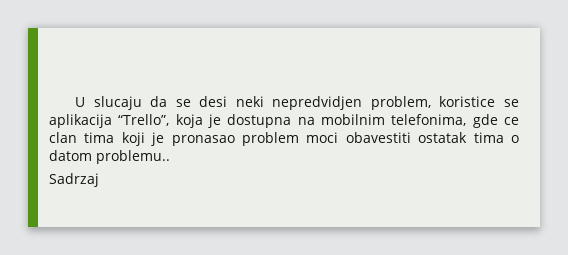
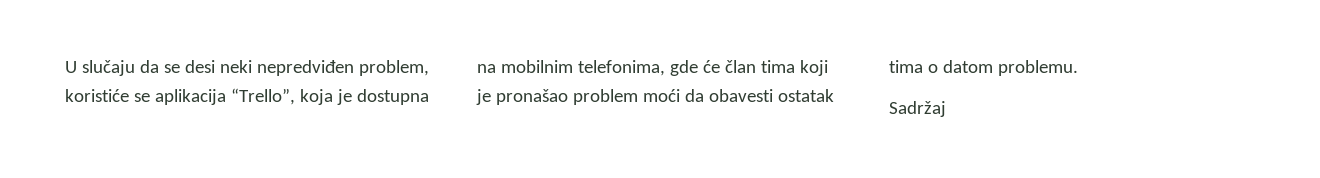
- U slucaju da se desi neki nepredvidjen problem, koristice se aplikacija “Trello”, koja je dostupna na mobilnim telefonima, gde ce clan tima koji je pronasao problem moci obavestiti ostatak tima o datom problemu..
- Sadrzaj
+ U slučaju da se desi neki nepredviđen problem, koristiće se aplikacija “Trello”, koja je dostupna na mobilnim telefonima, gde će član tima koji je pronašao problem moći da obavesti ostatak tima o datom problemu.
+ Sadržaj

